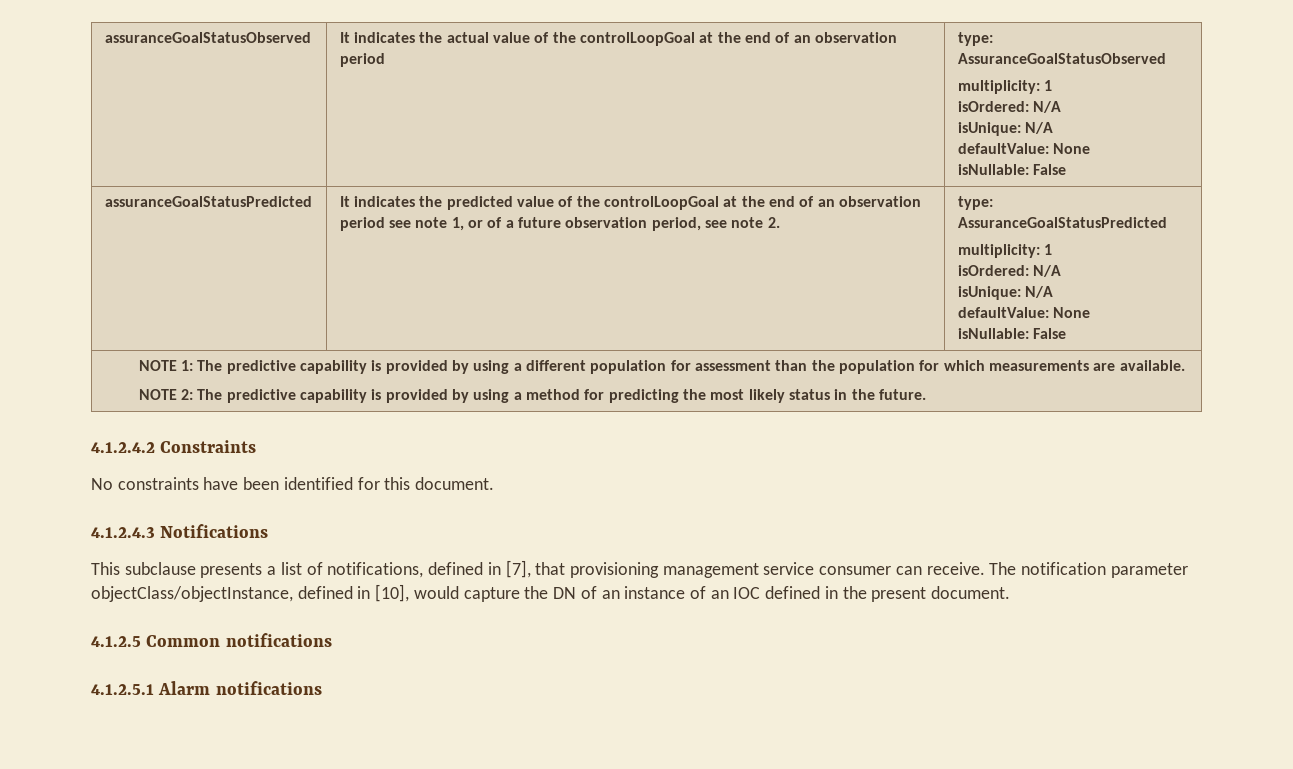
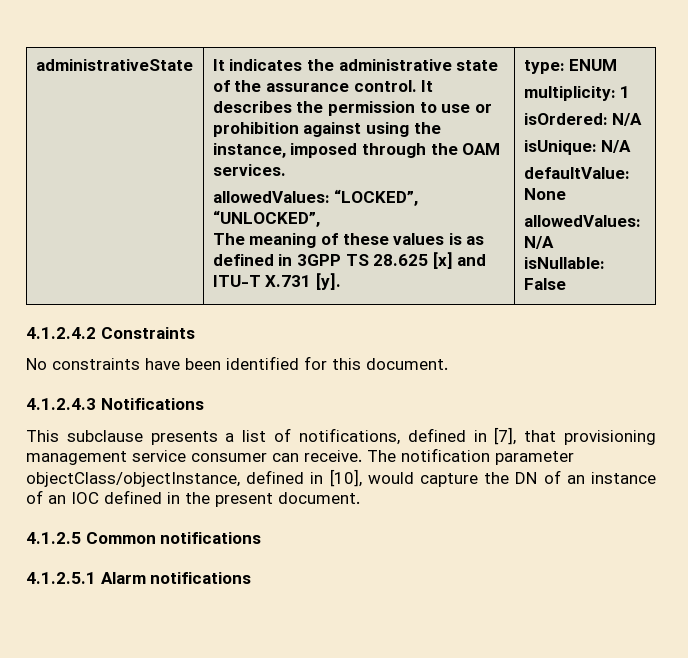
- assuranceGoalStatusObserved | It indicates the actual value of the controlLoopGoal at the end of an observation period | type: AssuranceGoalStatusObserved
+ administrativeState | It indicates the administrative state of the assurance control. It describes the permission to use or prohibition against using the instance, imposed through the OAM services.
+ allowedValues: “LOCKED”, “UNLOCKED”,
+ The meaning of these values is as defined in 3GPP TS 28.625 [x] and ITU-T X.731 [y]. | type: ENUM
  multiplicity: 1
  isOrdered: N/A
  isUnique: N/A
  defaultValue: None
+ allowedValues: N/A
  isNullable: False
- assuranceGoalStatusPredicted | It indicates the predicted value of the controlLoopGoal at the end of an observation period see note 1, or of a future observation period, see note 2. | type: AssuranceGoalStatusPredicted
- multiplicity: 1
- isOrdered: N/A
- isUnique: N/A
- defaultValue: None
- isNullable: False
- NOTE 1: The predictive capability is provided by using a different population for assessment than the population for which measurements are available.
- NOTE 2: The predictive capability is provided by using a method for predicting the most likely status in the future.

